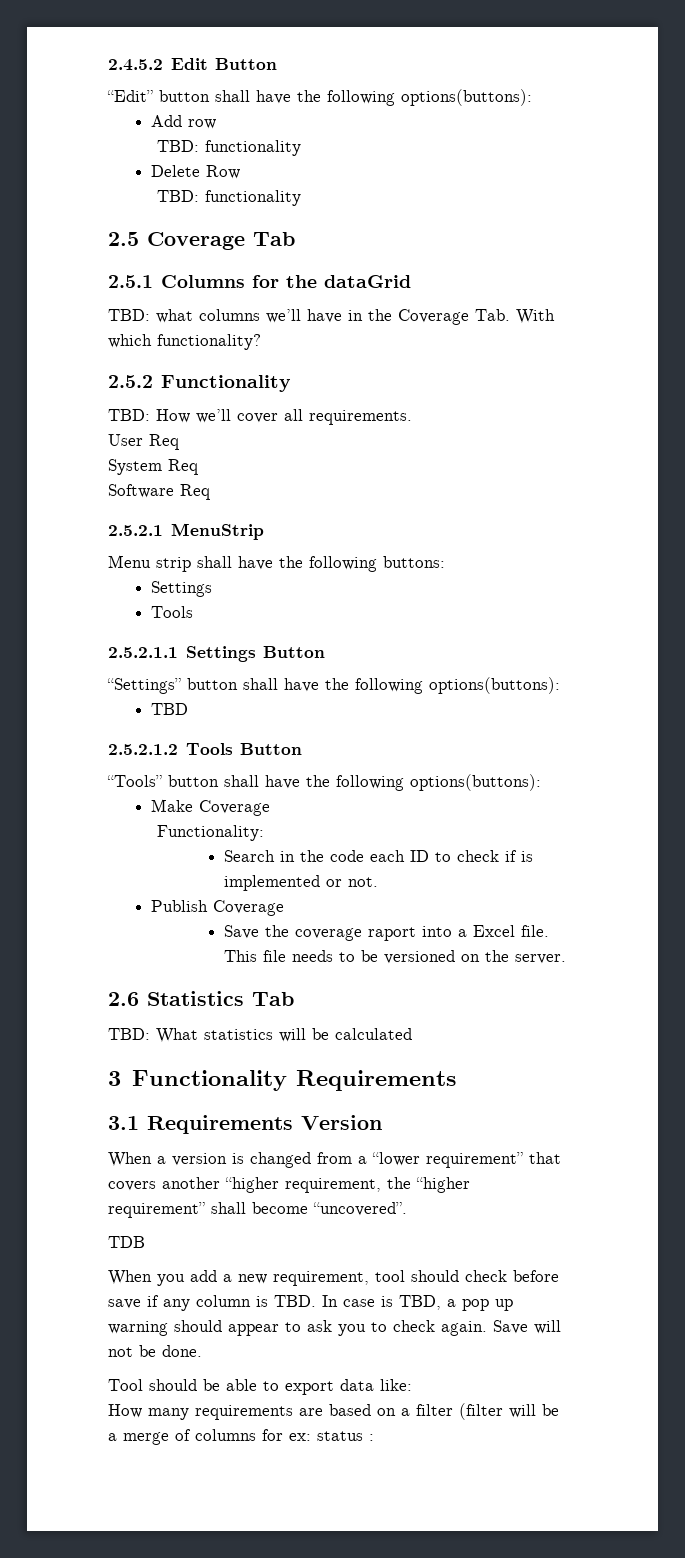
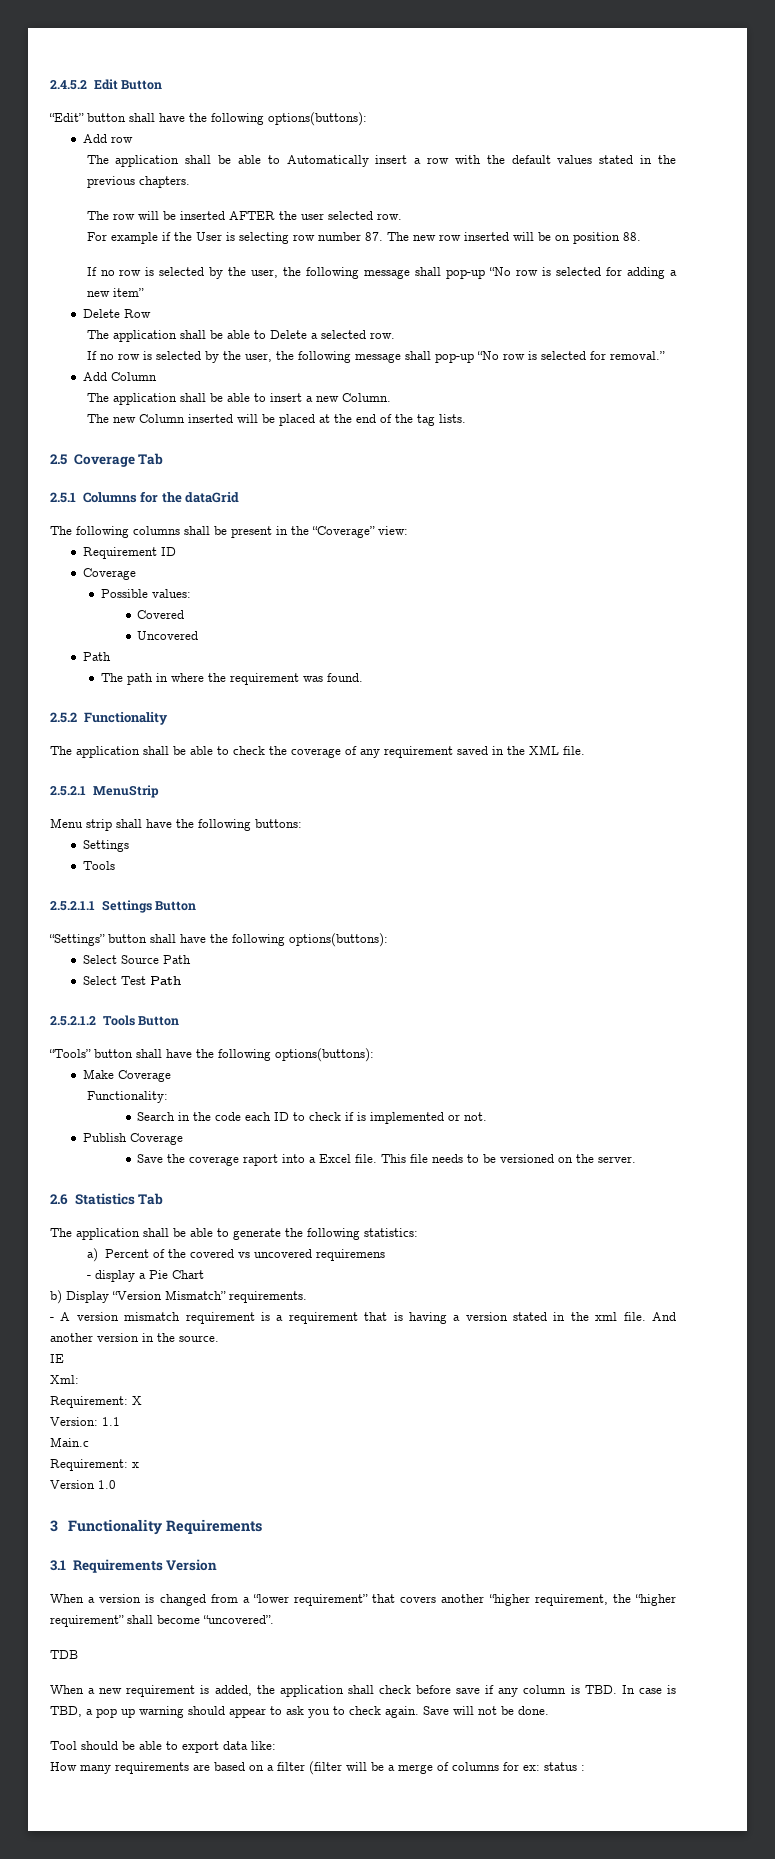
  Add row
- TBD: functionality
+ The application shall be able to Automatically insert a row with the default values stated in the previous chapters.
+ The row will be inserted AFTER the user selected row.
+ For example if the User is selecting row number 87. The new row inserted will be on position 88.
+ If no row is selected by the user, the following message shall pop-up “No row is selected for adding a new item”
  Delete Row
- TBD: functionality
+ The application shall be able to Delete a selected row.
+ If no row is selected by the user, the following message shall pop-up “No row is selected for removal.”
+ Add Column
+ The application shall be able to insert a new Column.
+ The new Column inserted will be placed at the end of the tag lists.
- TBD: what columns we’ll have in the Coverage Tab. With which functionality?
+ The following columns shall be present in the “Coverage” view:
+ Requirement ID
+ Coverage
+ Possible values:
+ Covered
+ Uncovered
+ Path
+ The path in where the requirement was found.
  2.5.2 Functionality
- TBD: How we’ll cover all requirements.
- User Req
- System Req
- Software Req
+ The application shall be able to check the coverage of any requirement saved in the XML file.
- TBD
+ Select Source Path
+ Select Test Path
- TBD: What statistics will be calculated
+ The application shall be able to generate the following statistics:
+ a) Percent of the covered vs uncovered requiremens
+ - display a Pie Chart
+ b) Display “Version Mismatch” requirements.
+ - A version mismatch requirement is a requirement that is having a version stated in the xml file. And another version in the source.
+ IE
+ Xml:
+ Requirement: X
+ Version: 1.1
+ Main.c
+ Requirement: x
+ Version 1.0
- When you add a new requirement, tool should check before save if any column is TBD. In case is TBD, a pop up warning should appear to ask you to check again.
+ When a new requirement is added, the application shall check before save if any column is TBD. In case is TBD, a pop up warning should appear to ask you to check again.

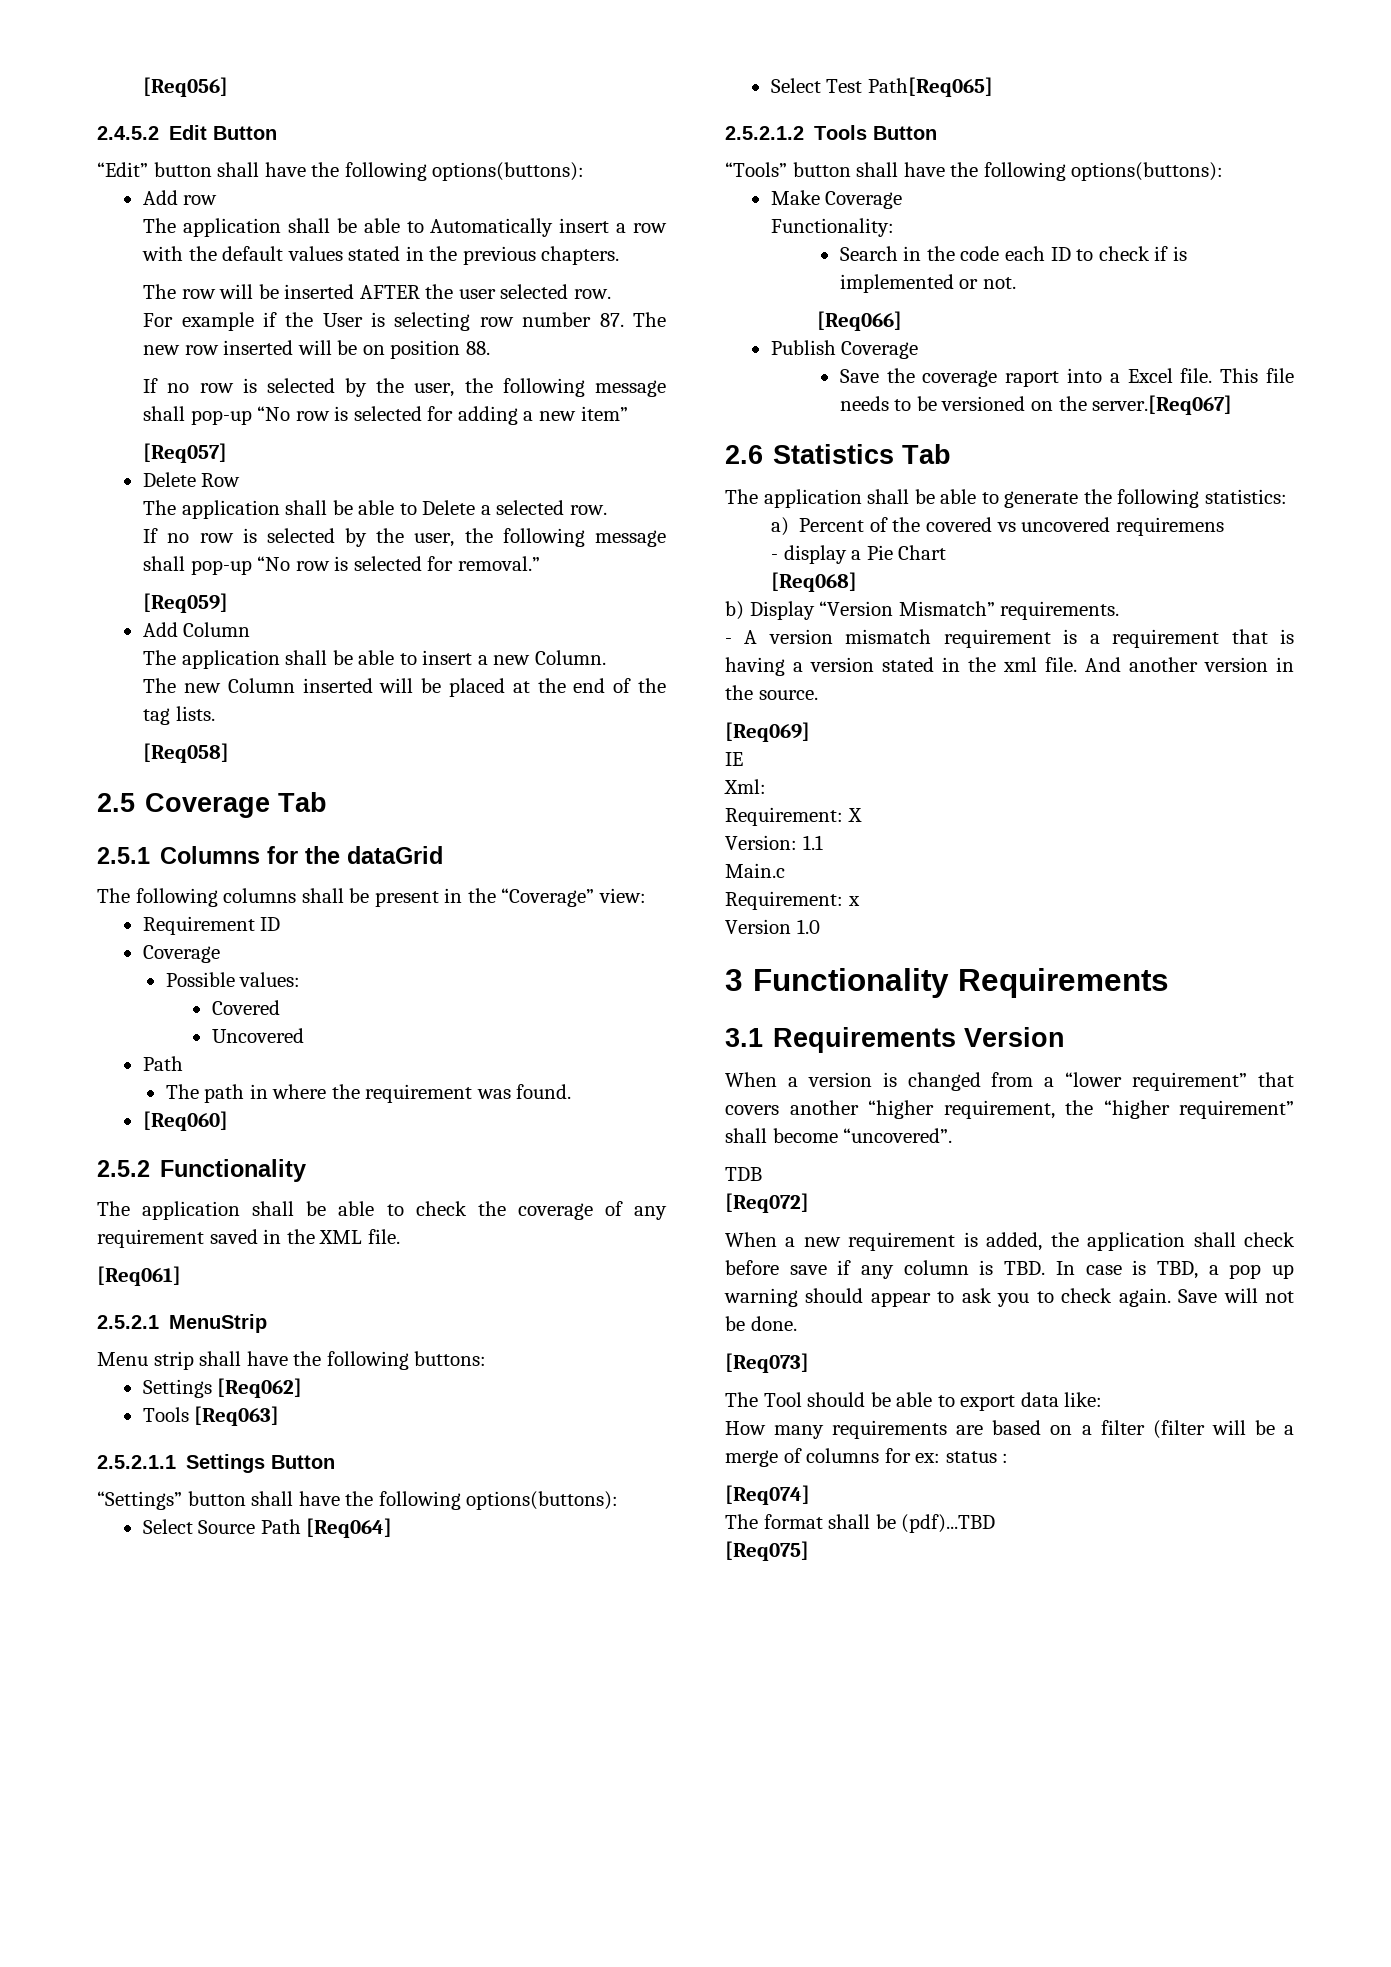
+ [Req056]
+ [Req057]
+ [Req059]
+ [Req058]
+ [Req060]
+ [Req061]
  Menu strip shall have the following buttons:
- Settings
- Tools
+ Settings [Req062]
+ Tools [Req063]
- Select Source Path
+ Select Source Path [Req064]
- Select Test Path
+ Select Test Path[Req065]
+ [Req066]
- This file needs to be versioned on the server.
+ This file needs to be versioned on the server.[Req067]
+ [Req068]
+ [Req069]
+ [Req072]
- Tool should be able to export data like:
+ [Req073]
+ The Tool should be able to export data like:
+ [Req074]
+ The format shall be (pdf)...TBD
+ [Req075]

